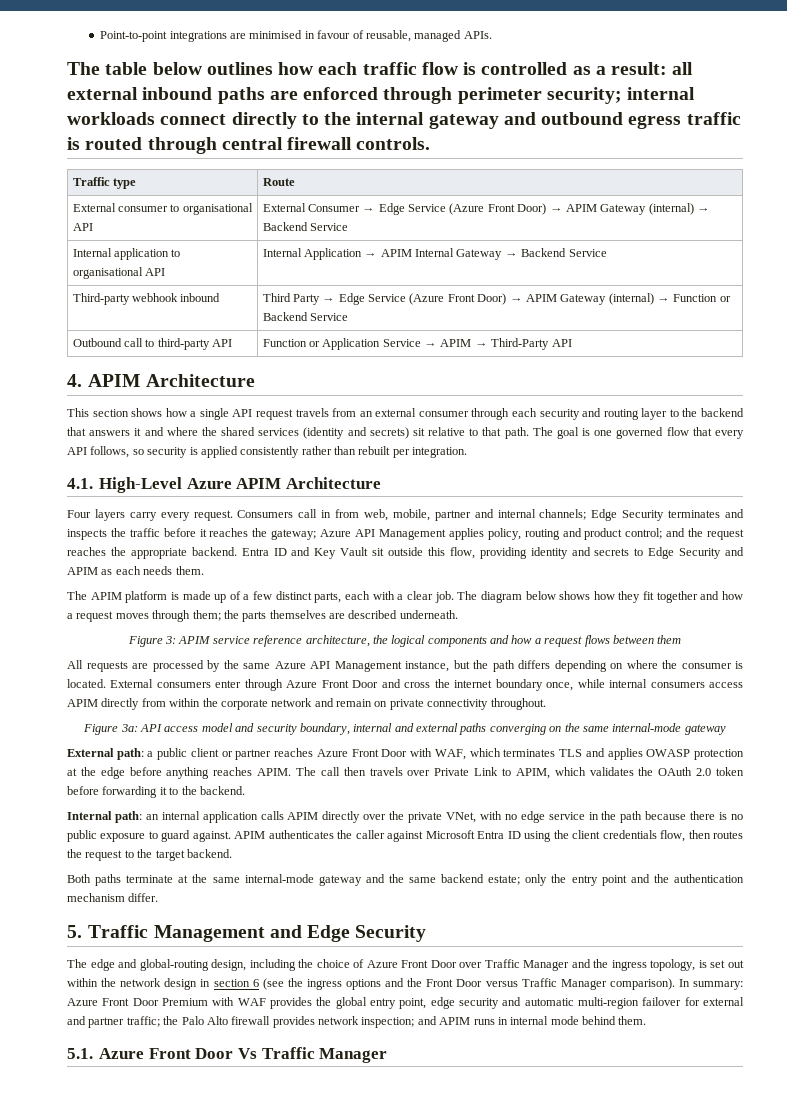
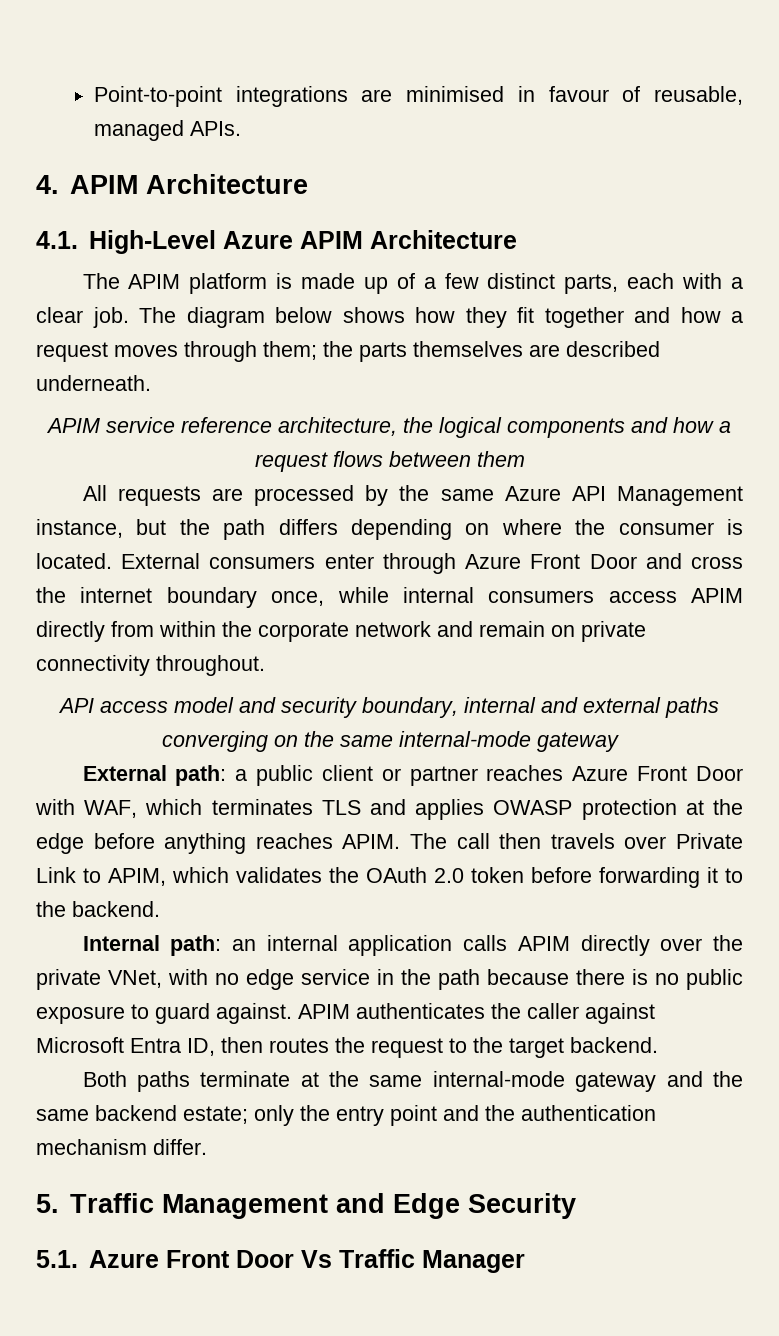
- The table below outlines how each traffic flow is controlled as a result: all external inbound paths are enforced through perimeter security; internal workloads connect directly to the internal gateway and outbound egress traffic is routed through central firewall controls.
- Traffic type | Route
- External consumer to organisational API | External Consumer → Edge Service (Azure Front Door) → APIM Gateway (internal) → Backend Service
- Internal application to organisational API | Internal Application → APIM Internal Gateway → Backend Service
- Third-party webhook inbound | Third Party → Edge Service (Azure Front Door) → APIM Gateway (internal) → Function or Backend Service
- Outbound call to third-party API | Function or Application Service → APIM → Third-Party API
  4. APIM Architecture
- This section shows how a single API request travels from an external consumer through each security and routing layer to the backend that answers it and where the shared services (identity and secrets) sit relative to that path. The goal is one governed flow that every API follows, so security is applied consistently rather than rebuilt per integration.
- Four layers carry every request. Consumers call in from web, mobile, partner and internal channels; Edge Security terminates and inspects the traffic before it reaches the gateway; Azure API Management applies policy, routing and product control; and the request reaches the appropriate backend. Entra ID and Key Vault sit outside this flow, providing identity and secrets to Edge Security and APIM as each needs them.
- Figure 3: APIM service reference architecture, the logical components and how a request flows between them
+ APIM service reference architecture, the logical components and how a request flows between them
- Figure 3a: API access model and security boundary, internal and external paths converging on the same internal-mode gateway
+ API access model and security boundary, internal and external paths converging on the same internal-mode gateway
- APIM authenticates the caller against Microsoft Entra ID using the client credentials flow, then routes the request to the target backend.
+ APIM authenticates the caller against Microsoft Entra ID, then routes the request to the target backend.
- The edge and global-routing design, including the choice of Azure Front Door over Traffic Manager and the ingress topology, is set out within the network design in section 6 (see the ingress options and the Front Door versus Traffic Manager comparison). In summary: Azure Front Door Premium with WAF provides the global entry point, edge security and automatic multi-region failover for external and partner traffic; the Palo Alto firewall provides network inspection; and APIM runs in internal mode behind them.

